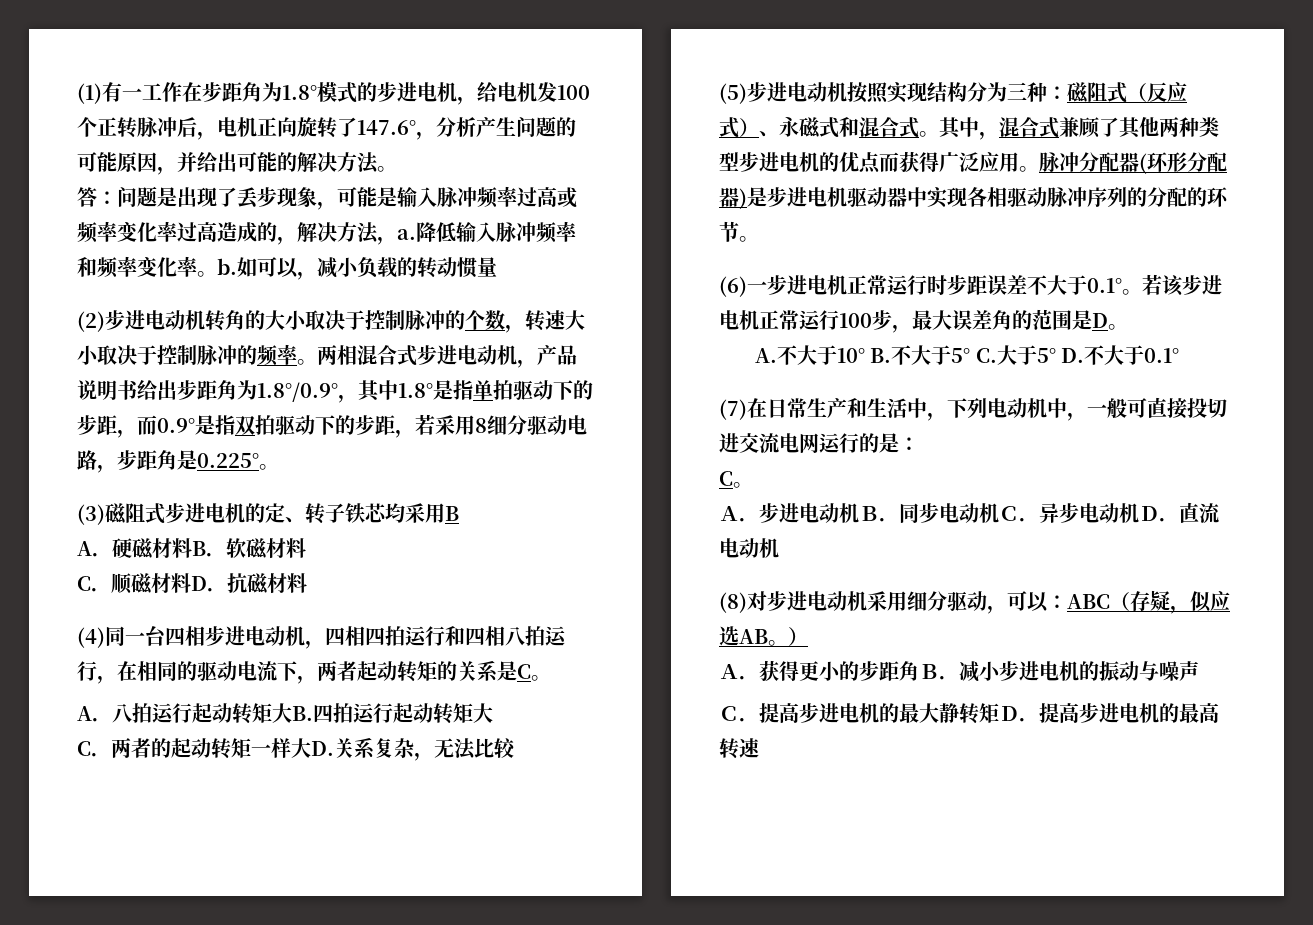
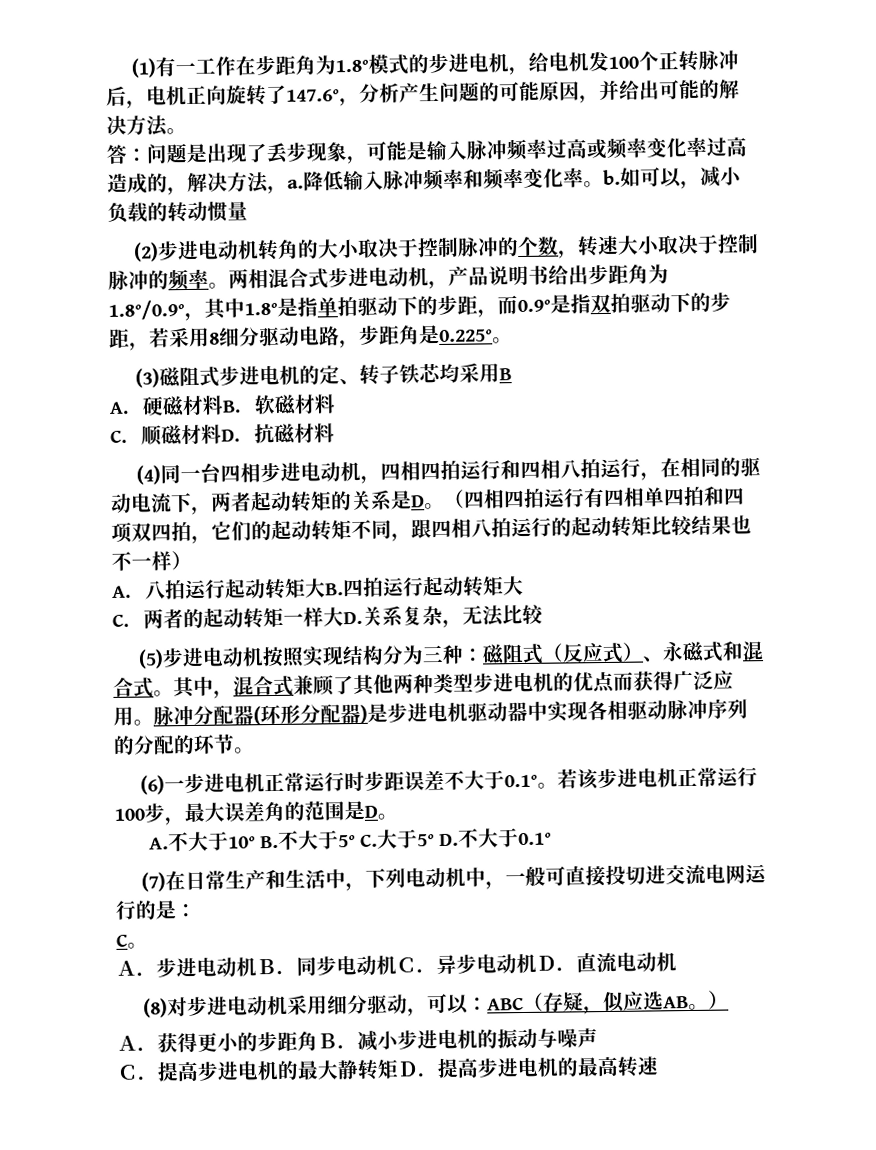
- (4)同一台四相步进电动机，四相四拍运行和四相八拍运行，在相同的驱动电流下，两者起动转矩的关系是C。
+ (4)同一台四相步进电动机，四相四拍运行和四相八拍运行，在相同的驱动电流下，两者起动转矩的关系是D。（四相四拍运行有四相单四拍和四项双四拍，它们的起动转矩不同，跟四相八拍运行的起动转矩比较结果也不一样）

